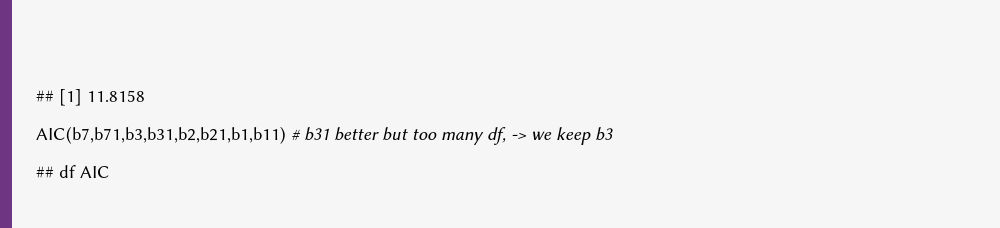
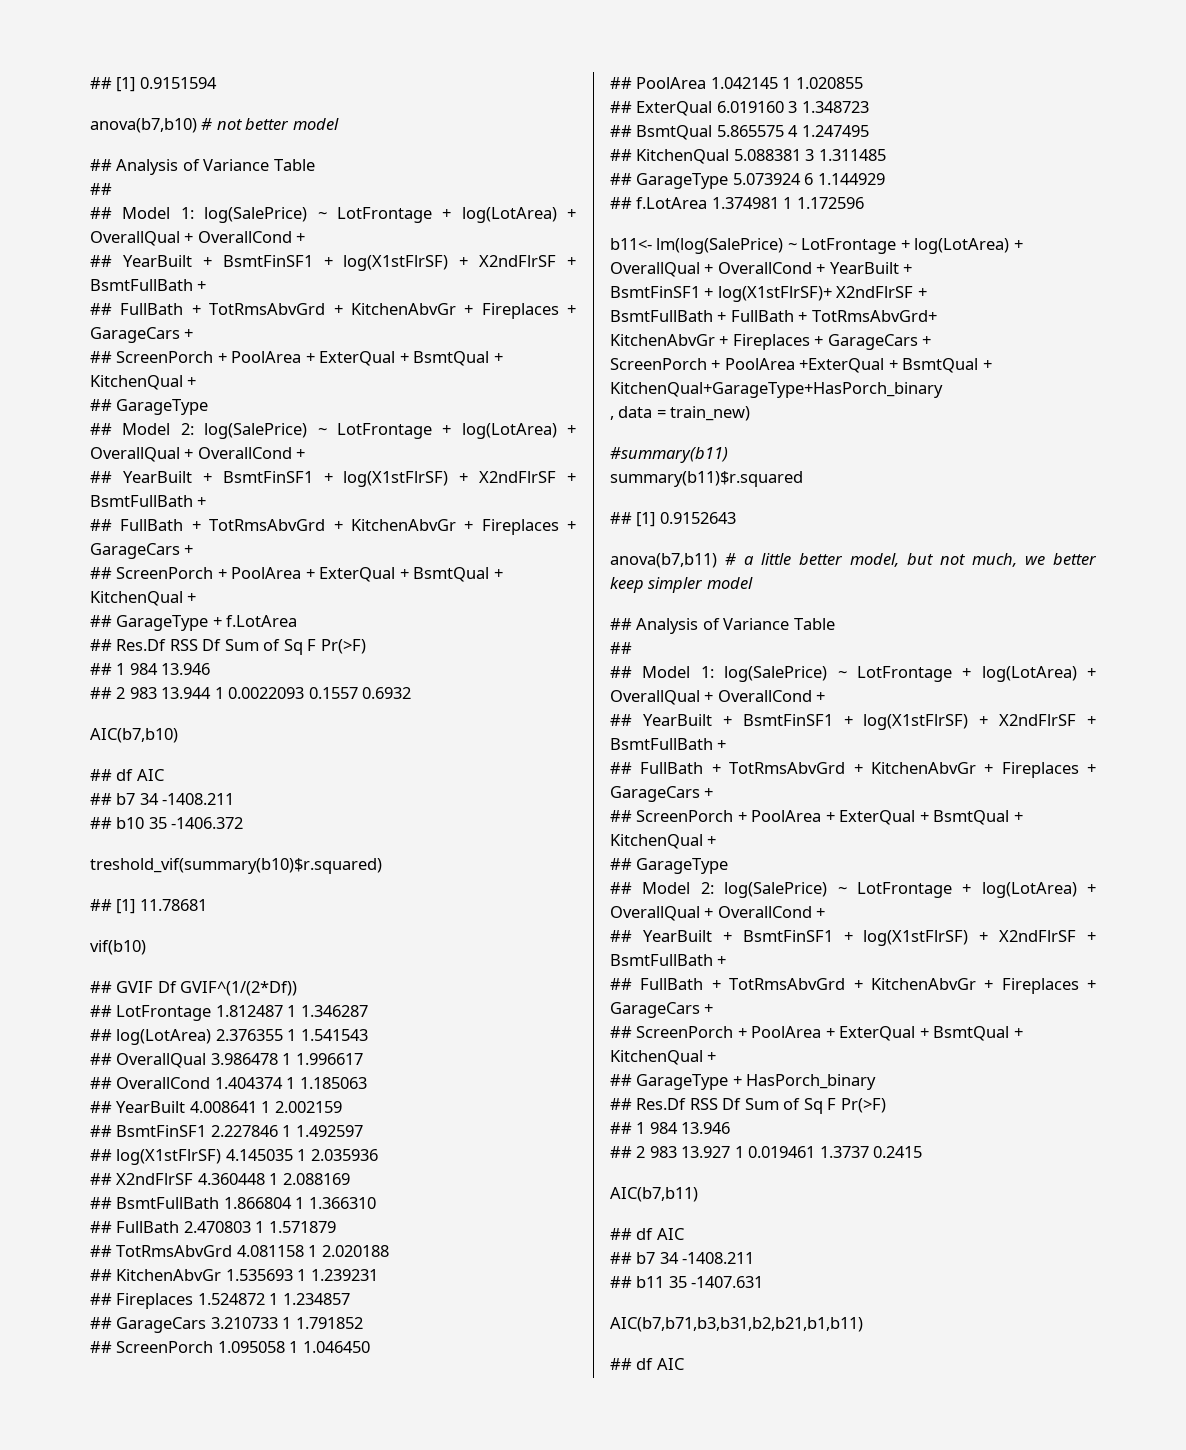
- ## [1] 11.8158
- AIC(b7,b71,b3,b31,b2,b21,b1,b11) # b31 better but too many df, -> we keep b3
+ ## [1] 0.9151594
+ anova(b7,b10) # not better model
+ ## Analysis of Variance Table
+ ##
+ ## Model 1: log(SalePrice) ~ LotFrontage + log(LotArea) + OverallQual + OverallCond +
+ ## YearBuilt + BsmtFinSF1 + log(X1stFlrSF) + X2ndFlrSF + BsmtFullBath +
+ ## FullBath + TotRmsAbvGrd + KitchenAbvGr + Fireplaces + GarageCars +
+ ## ScreenPorch + PoolArea + ExterQual + BsmtQual + KitchenQual +
+ ## GarageType
+ ## Model 2: log(SalePrice) ~ LotFrontage + log(LotArea) + OverallQual + OverallCond +
+ ## YearBuilt + BsmtFinSF1 + log(X1stFlrSF) + X2ndFlrSF + BsmtFullBath +
+ ## FullBath + TotRmsAbvGrd + KitchenAbvGr + Fireplaces + GarageCars +
+ ## ScreenPorch + PoolArea + ExterQual + BsmtQual + KitchenQual +
+ ## GarageType + f.LotArea
+ ## Res.Df RSS Df Sum of Sq F Pr(>F)
+ ## 1 984 13.946
+ ## 2 983 13.944 1 0.0022093 0.1557 0.6932
+ AIC(b7,b10)
+ ## df AIC
+ ## b7 34 -1408.211
+ ## b10 35 -1406.372
+ treshold_vif(summary(b10)$r.squared)
+ ## [1] 11.78681
+ vif(b10)
+ ## GVIF Df GVIF^(1/(2*Df))
+ ## LotFrontage 1.812487 1 1.346287
+ ## log(LotArea) 2.376355 1 1.541543
+ ## OverallQual 3.986478 1 1.996617
+ ## OverallCond 1.404374 1 1.185063
+ ## YearBuilt 4.008641 1 2.002159
+ ## BsmtFinSF1 2.227846 1 1.492597
+ ## log(X1stFlrSF) 4.145035 1 2.035936
+ ## X2ndFlrSF 4.360448 1 2.088169
+ ## BsmtFullBath 1.866804 1 1.366310
+ ## FullBath 2.470803 1 1.571879
+ ## TotRmsAbvGrd 4.081158 1 2.020188
+ ## KitchenAbvGr 1.535693 1 1.239231
+ ## Fireplaces 1.524872 1 1.234857
+ ## GarageCars 3.210733 1 1.791852
+ ## ScreenPorch 1.095058 1 1.046450
+ ## PoolArea 1.042145 1 1.020855
+ ## ExterQual 6.019160 3 1.348723
+ ## BsmtQual 5.865575 4 1.247495
+ ## KitchenQual 5.088381 3 1.311485
+ ## GarageType 5.073924 6 1.144929
+ ## f.LotArea 1.374981 1 1.172596
+ b11<- lm(log(SalePrice) ~ LotFrontage + log(LotArea) + OverallQual + OverallCond + YearBuilt +
+ BsmtFinSF1 + log(X1stFlrSF)+ X2ndFlrSF +
+ BsmtFullBath + FullBath + TotRmsAbvGrd+
+ KitchenAbvGr + Fireplaces + GarageCars +
+ ScreenPorch + PoolArea +ExterQual + BsmtQual + KitchenQual+GarageType+HasPorch_binary
+ , data = train_new)
+ #summary(b11)
+ summary(b11)$r.squared
+ ## [1] 0.9152643
+ anova(b7,b11) # a little better model, but not much, we better keep simpler model
+ ## Analysis of Variance Table
+ ##
+ ## Model 1: log(SalePrice) ~ LotFrontage + log(LotArea) + OverallQual + OverallCond +
+ ## YearBuilt + BsmtFinSF1 + log(X1stFlrSF) + X2ndFlrSF + BsmtFullBath +
+ ## FullBath + TotRmsAbvGrd + KitchenAbvGr + Fireplaces + GarageCars +
+ ## ScreenPorch + PoolArea + ExterQual + BsmtQual + KitchenQual +
+ ## GarageType
+ ## Model 2: log(SalePrice) ~ LotFrontage + log(LotArea) + OverallQual + OverallCond +
+ ## YearBuilt + BsmtFinSF1 + log(X1stFlrSF) + X2ndFlrSF + BsmtFullBath +
+ ## FullBath + TotRmsAbvGrd + KitchenAbvGr + Fireplaces + GarageCars +
+ ## ScreenPorch + PoolArea + ExterQual + BsmtQual + KitchenQual +
+ ## GarageType + HasPorch_binary
+ ## Res.Df RSS Df Sum of Sq F Pr(>F)
+ ## 1 984 13.946
+ ## 2 983 13.927 1 0.019461 1.3737 0.2415
+ AIC(b7,b11)
+ ## df AIC
+ ## b7 34 -1408.211
+ ## b11 35 -1407.631
+ AIC(b7,b71,b3,b31,b2,b21,b1,b11)

